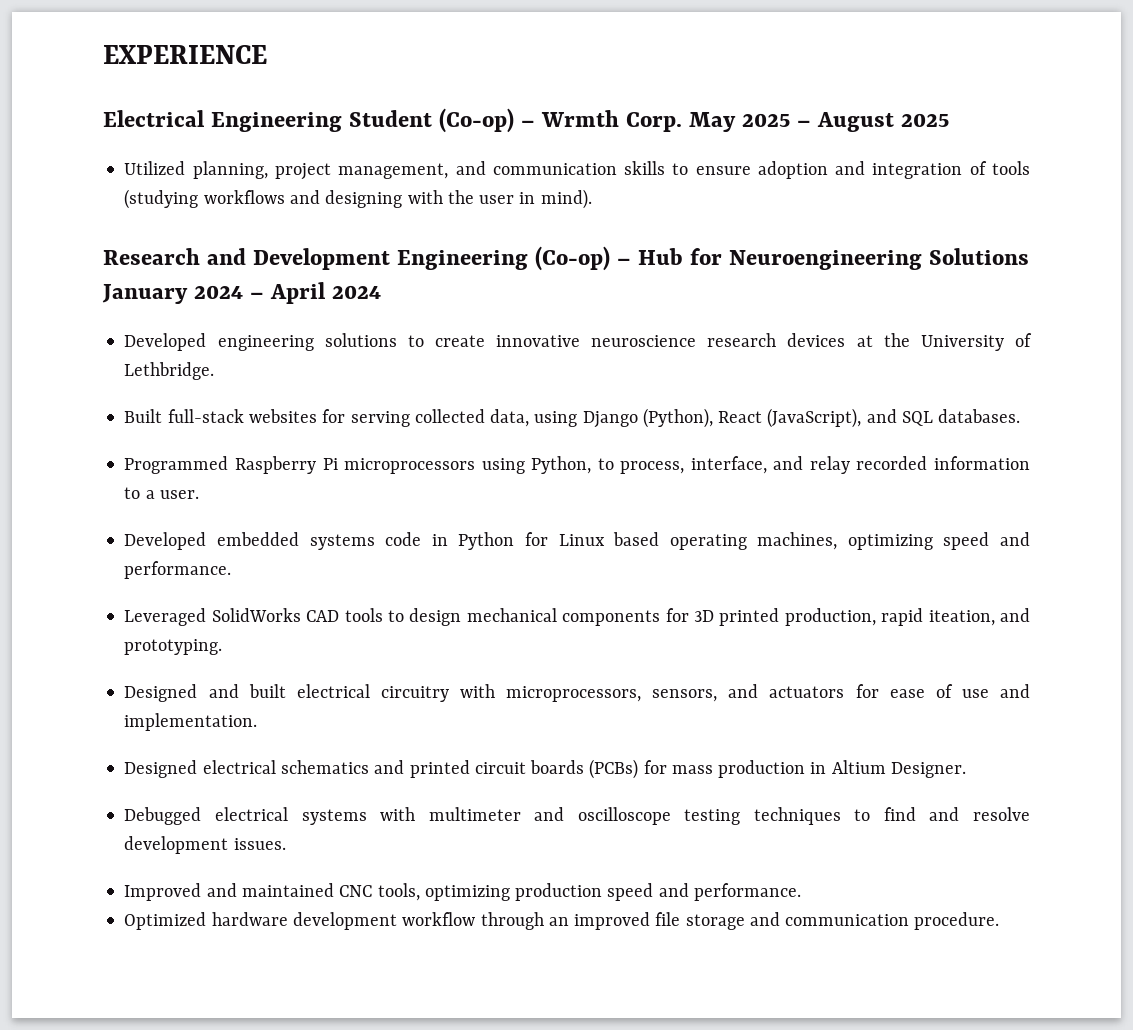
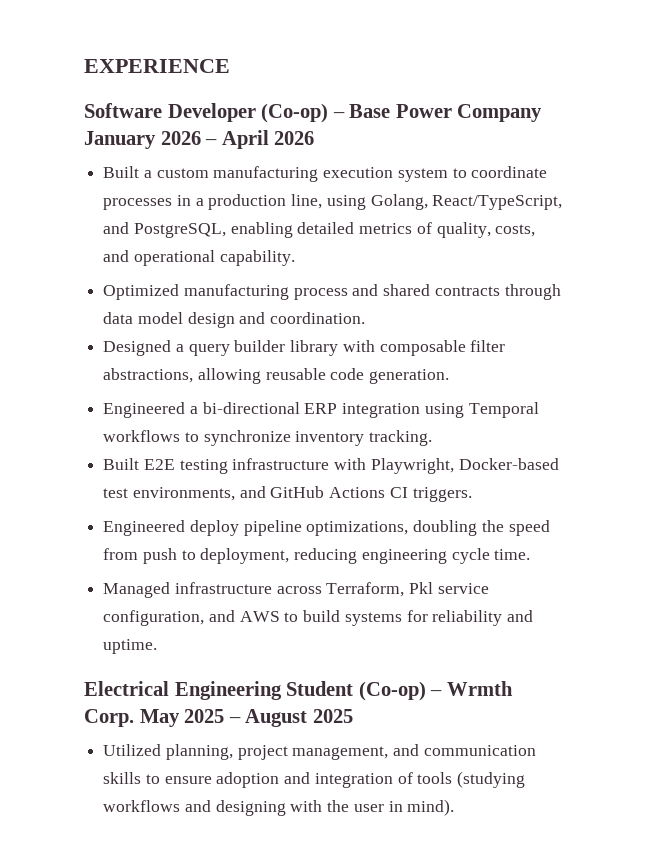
+ Software Developer (Co-op) – Base Power Company January 2026 – April 2026
+ Built a custom manufacturing execution system to coordinate processes in a production line, using Golang, React/TypeScript, and PostgreSQL, enabling detailed metrics of quality, costs, and operational capability.
+ Optimized manufacturing process and shared contracts through data model design and coordination.
+ Designed a query builder library with composable filter abstractions, allowing reusable code generation.
+ Engineered a bi-directional ERP integration using Temporal workflows to synchronize inventory tracking.
+ Built E2E testing infrastructure with Playwright, Docker-based test environments, and GitHub Actions CI triggers.
+ Engineered deploy pipeline optimizations, doubling the speed from push to deployment, reducing engineering cycle time.
+ Managed infrastructure across Terraform, Pkl service configuration, and AWS to build systems for reliability and uptime.
- Research and Development Engineering (Co-op) – Hub for Neuroengineering Solutions January 2024 – April 2024
- Developed engineering solutions to create innovative neuroscience research devices at the University of Lethbridge.
- Built full-stack websites for serving collected data, using Django (Python), React (JavaScript), and SQL databases.
- Programmed Raspberry Pi microprocessors using Python, to process, interface, and relay recorded information to a user.
- Developed embedded systems code in Python for Linux based operating machines, optimizing speed and performance.
- Leveraged SolidWorks CAD tools to design mechanical components for 3D printed production, rapid iteation, and prototyping.
- Designed and built electrical circuitry with microprocessors, sensors, and actuators for ease of use and implementation.
- Designed electrical schematics and printed circuit boards (PCBs) for mass production in Altium Designer.
- Debugged electrical systems with multimeter and oscilloscope testing techniques to find and resolve development issues.
- Improved and maintained CNC tools, optimizing production speed and performance.
- Optimized hardware development workflow through an improved file storage and communication procedure.

